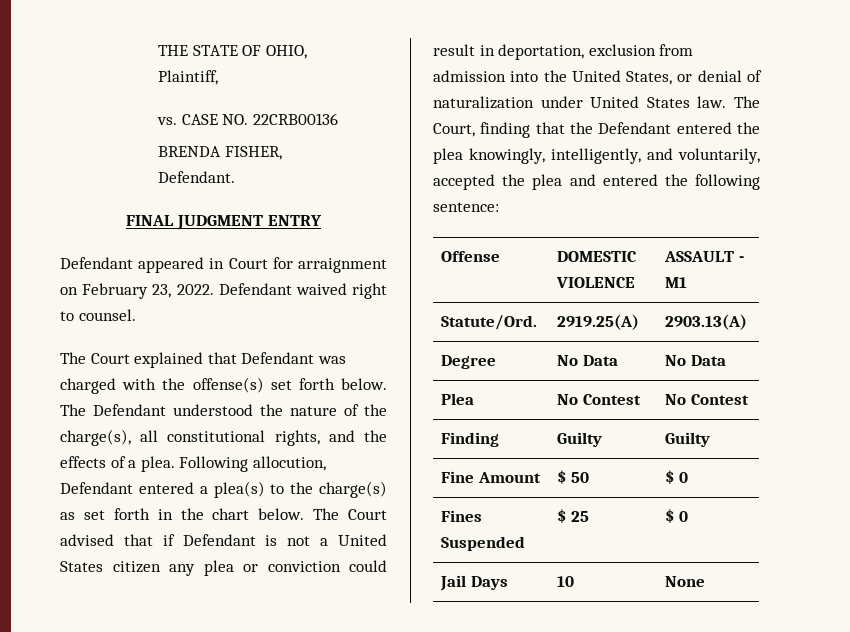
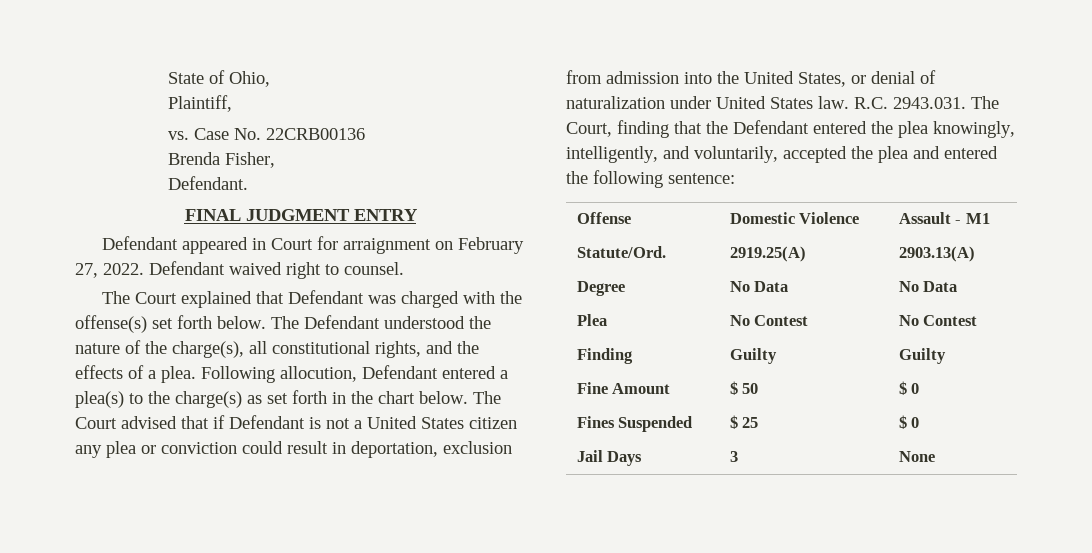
- THE STATE OF OHIO,
+ State of Ohio,
- vs. CASE NO. 22CRB00136
+ vs. Case No. 22CRB00136
- BRENDA FISHER,
+ Brenda Fisher,
- Defendant appeared in Court for arraignment on February 23, 2022.
+ Defendant appeared in Court for arraignment on February 27, 2022.
- The Court, finding that the Defendant entered the plea knowingly, intelligently, and voluntarily, accepted the plea and entered the following sentence:
+ R.C. 2943.031. The Court, finding that the Defendant entered the plea knowingly, intelligently, and voluntarily, accepted the plea and entered the following sentence:
- Offense | DOMESTIC VIOLENCE | ASSAULT - M1
+ Offense | Domestic Violence | Assault - M1
- Jail Days | 10 | None
+ Jail Days | 3 | None

